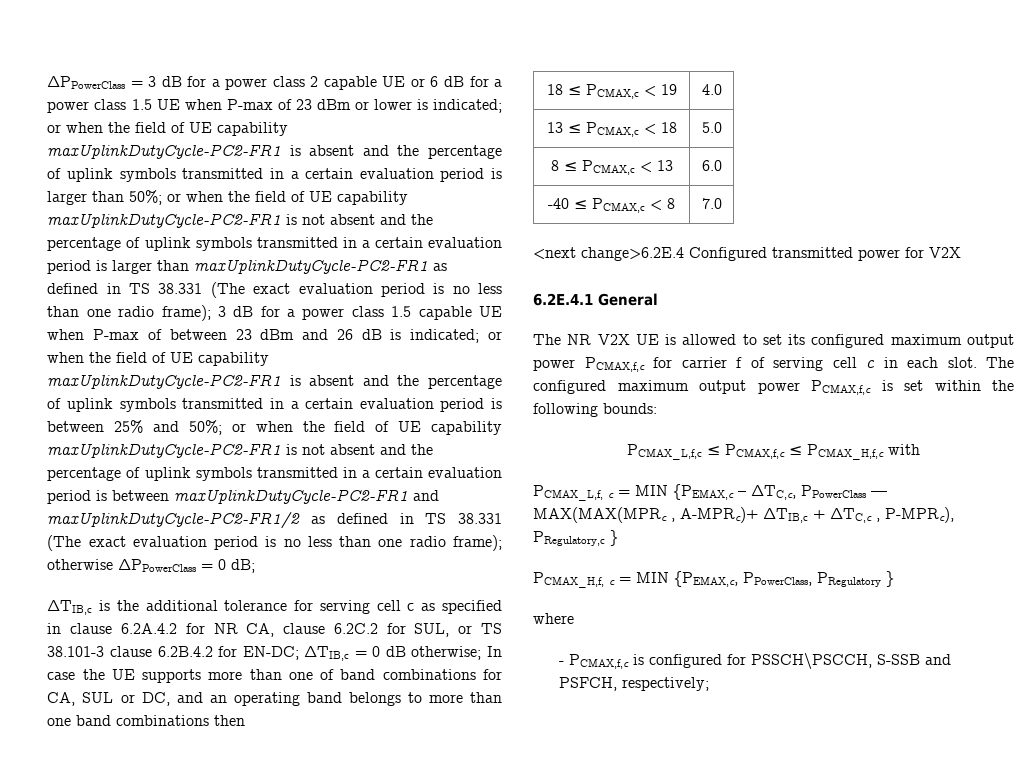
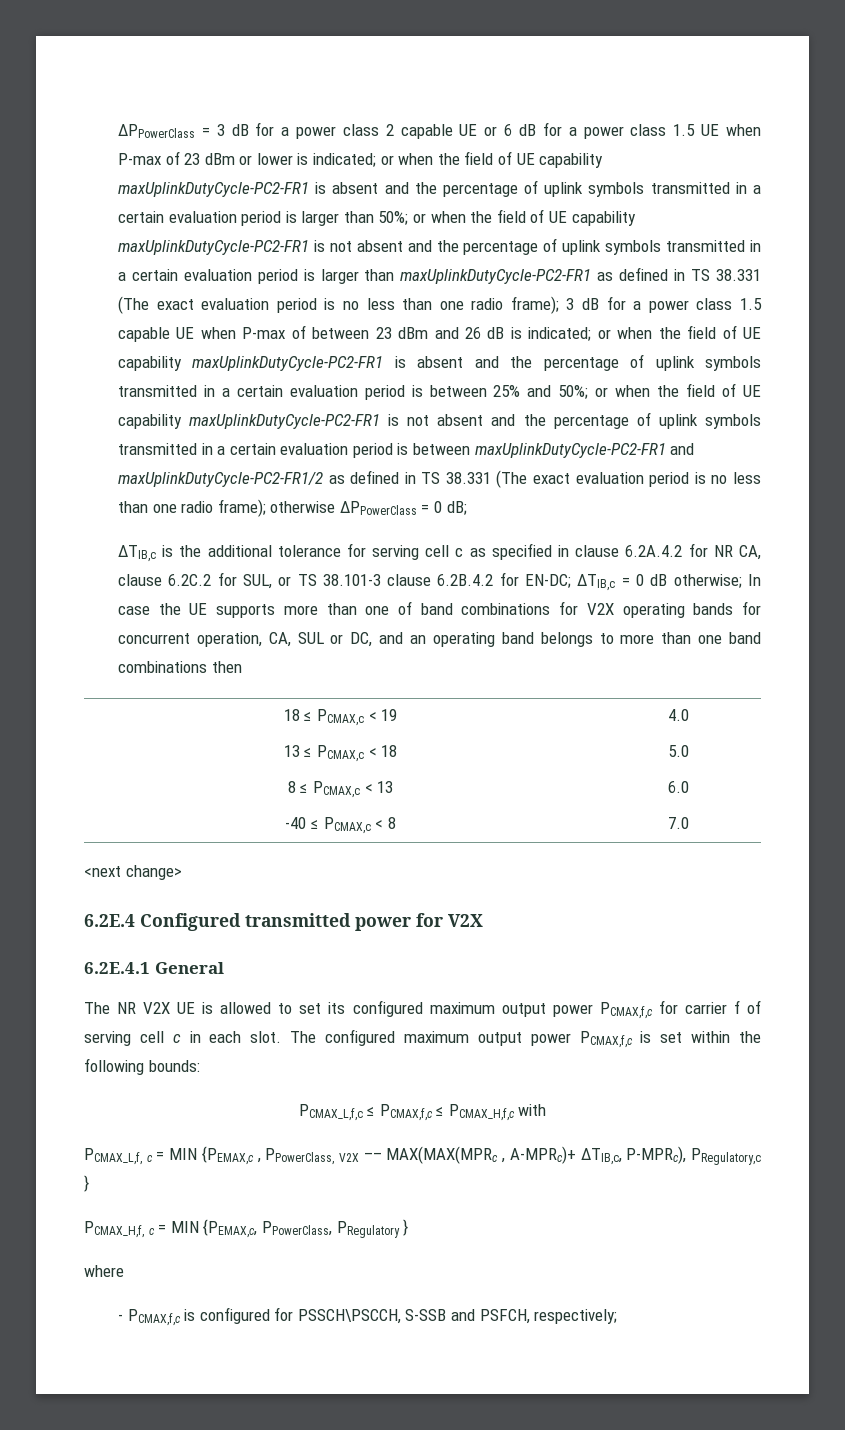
- In case the UE supports more than one of band combinations for CA, SUL or DC, and an operating band belongs to more than one band combinations then
+ In case the UE supports more than one of band combinations for V2X operating bands for concurrent operation, CA, SUL or DC, and an operating band belongs to more than one band combinations then
- <next change>6.2E.4 Configured transmitted power for V2X
+ <next change>
+ 6.2E.4 Configured transmitted power for V2X
- PCMAX_L,f, c = MIN {PEMAX,c – ΔTC,c, PPowerClass –– MAX(MAX(MPRc , A-MPRc)+ ΔTIB,c + ΔTC,c , P-MPRc), PRegulatory,c }
+ PCMAX_L,f, c = MIN {PEMAX,c , PPowerClass, V2X –– MAX(MAX(MPRc , A-MPRc)+ ΔTIB,c, P-MPRc), PRegulatory,c }

